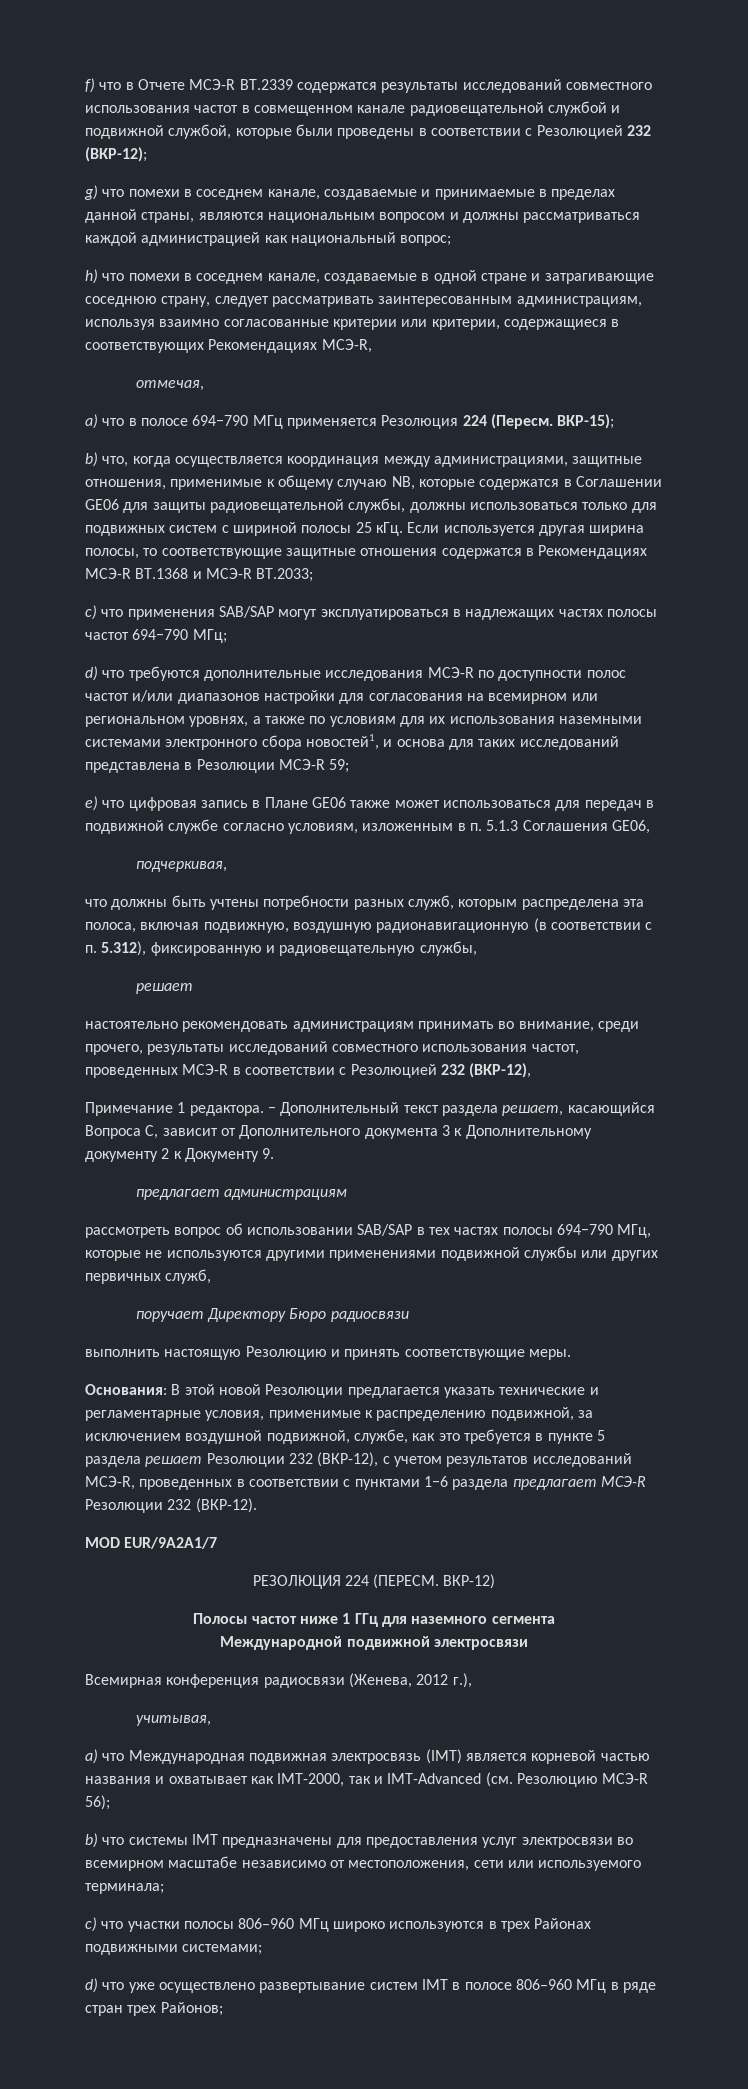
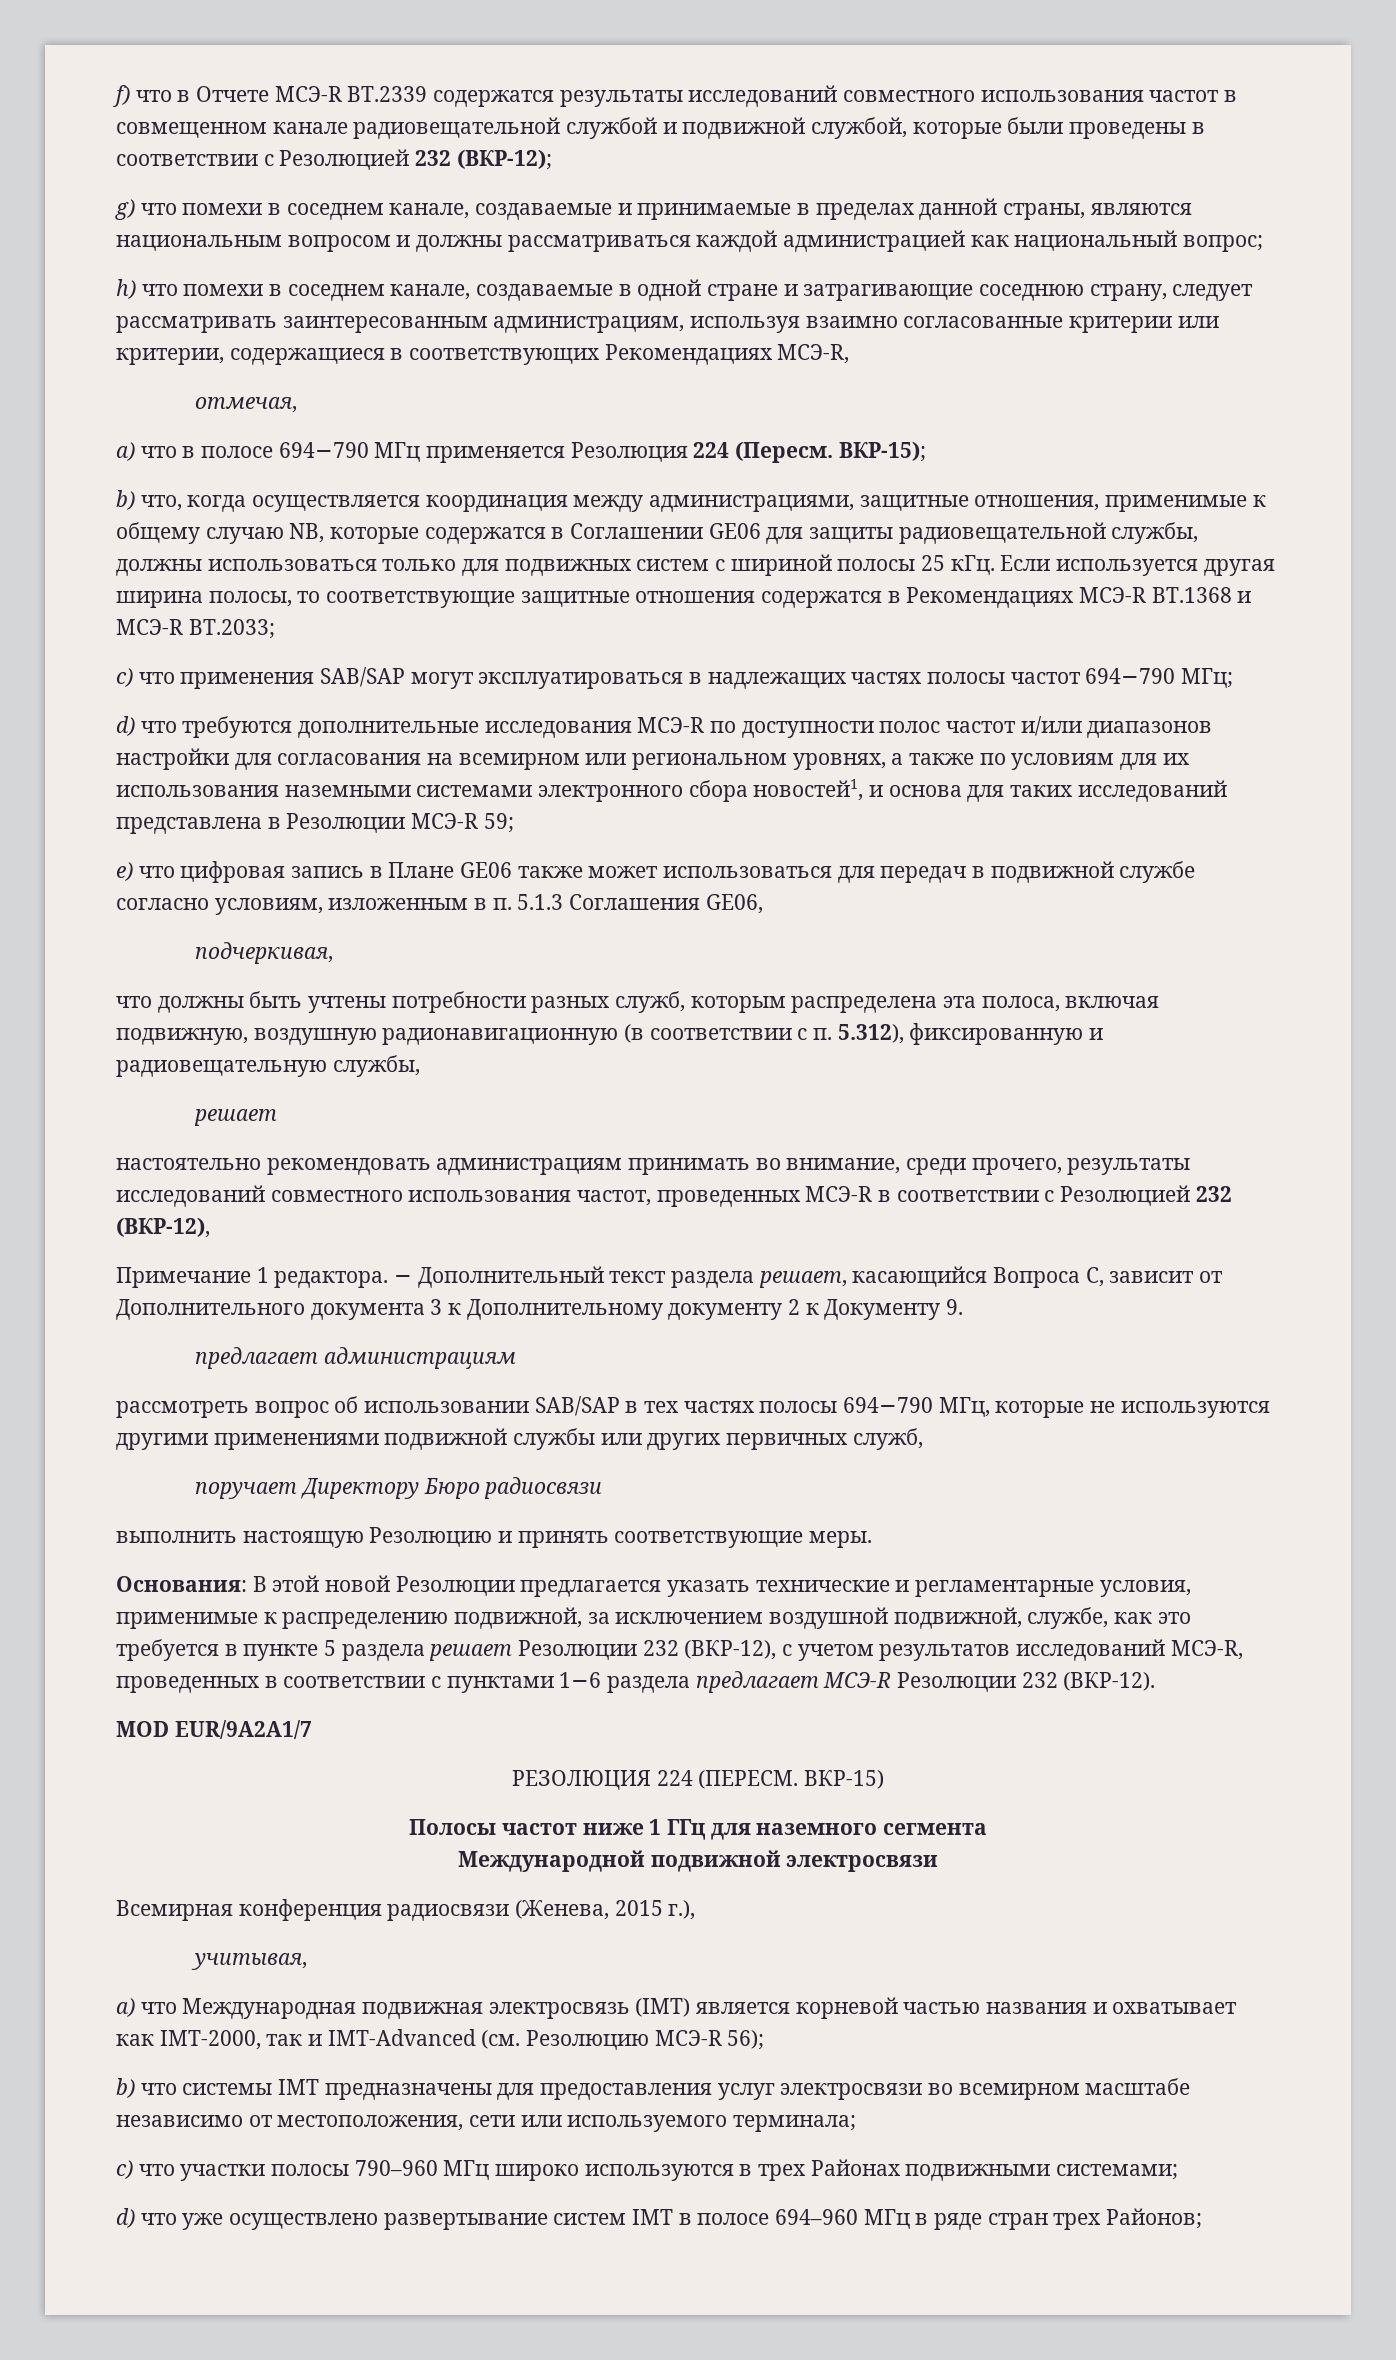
- ВКР-12)
+ ВКР-15)
- Всемирная конференция радиосвязи (Женева, 2012 г.),
+ Всемирная конференция радиосвязи (Женева, 2015 г.),
- с) что участки полосы 806–960 МГц широко используются в трех Районах подвижными системами;
+ с) что участки полосы 790–960 МГц широко используются в трех Районах подвижными системами;
- d) что уже осуществлено развертывание систем IMT в полосе 806–960 МГц в ряде стран трех Районов;
+ d) что уже осуществлено развертывание систем IMT в полосе 694–960 МГц в ряде стран трех Районов;

